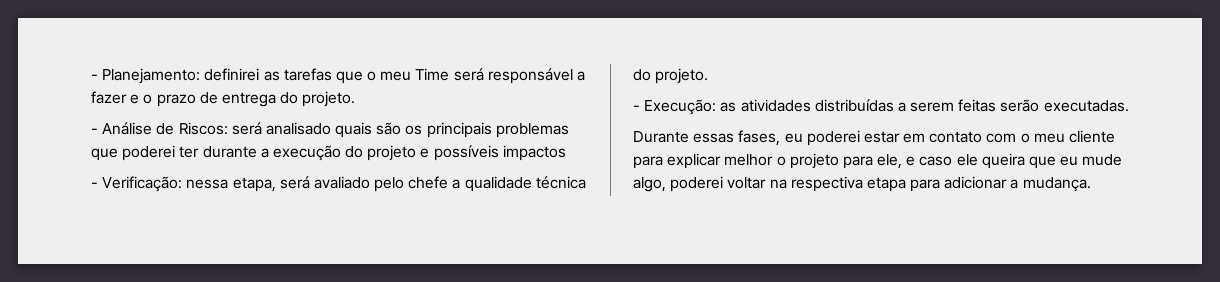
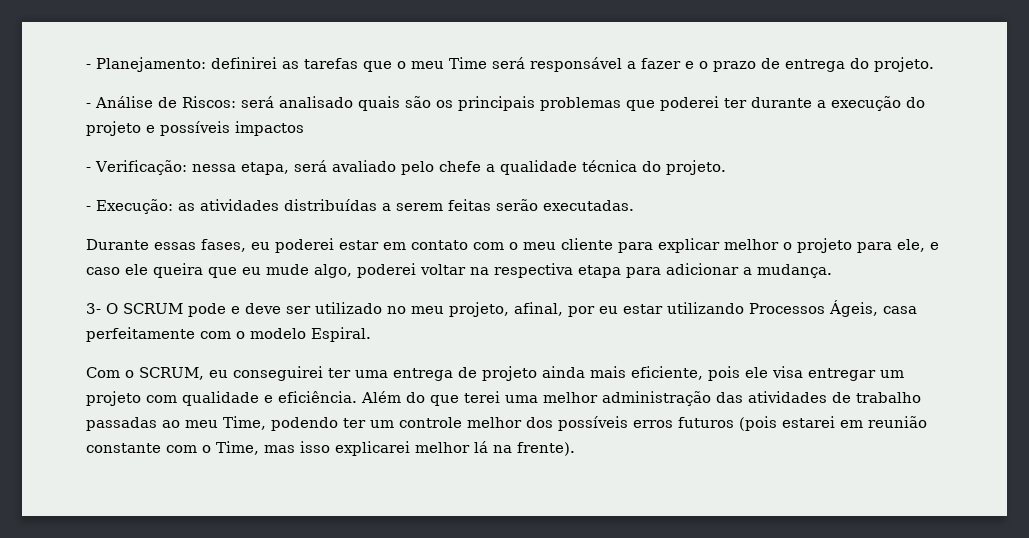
+ 3- O SCRUM pode e deve ser utilizado no meu projeto, afinal, por eu estar utilizando Processos Ágeis, casa perfeitamente com o modelo Espiral.
+ Com o SCRUM, eu conseguirei ter uma entrega de projeto ainda mais eficiente, pois ele visa entregar um projeto com qualidade e eficiência. Além do que terei uma melhor administração das atividades de trabalho passadas ao meu Time, podendo ter um controle melhor dos possíveis erros futuros (pois estarei em reunião constante com o Time, mas isso explicarei melhor lá na frente).

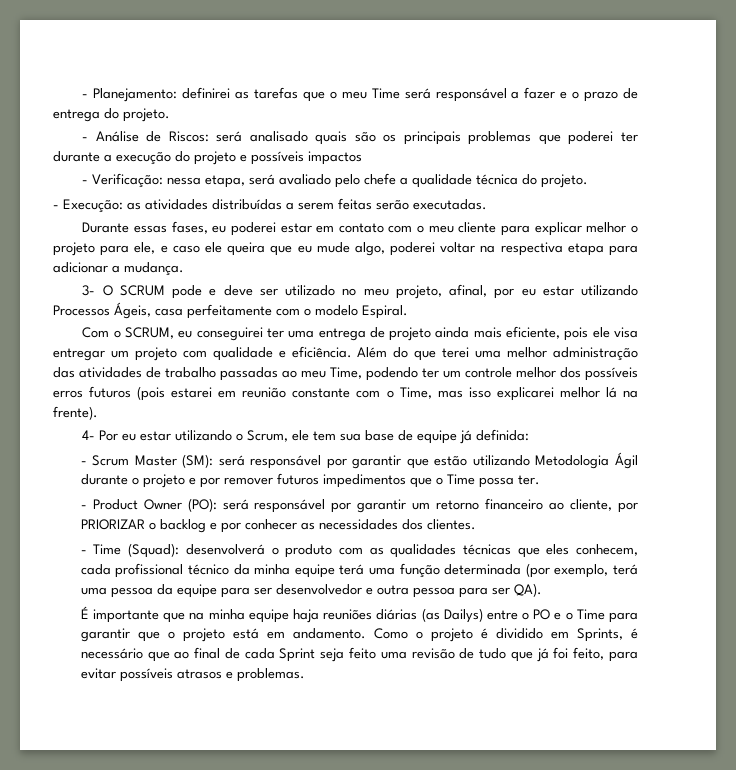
+ 4- Por eu estar utilizando o Scrum, ele tem sua base de equipe já definida:
+ - Scrum Master (SM): será responsável por garantir que estão utilizando Metodologia Ágil durante o projeto e por remover futuros impedimentos que o Time possa ter.
+ - Product Owner (PO): será responsável por garantir um retorno financeiro ao cliente, por PRIORIZAR o backlog e por conhecer as necessidades dos clientes.
+ - Time (Squad): desenvolverá o produto com as qualidades técnicas que eles conhecem, cada profissional técnico da minha equipe terá uma função determinada (por exemplo, terá uma pessoa da equipe para ser desenvolvedor e outra pessoa para ser QA).
+ É importante que na minha equipe haja reuniões diárias (as Dailys) entre o PO e o Time para garantir que o projeto está em andamento. Como o projeto é dividido em Sprints, é necessário que ao final de cada Sprint seja feito uma revisão de tudo que já foi feito, para evitar possíveis atrasos e problemas.

